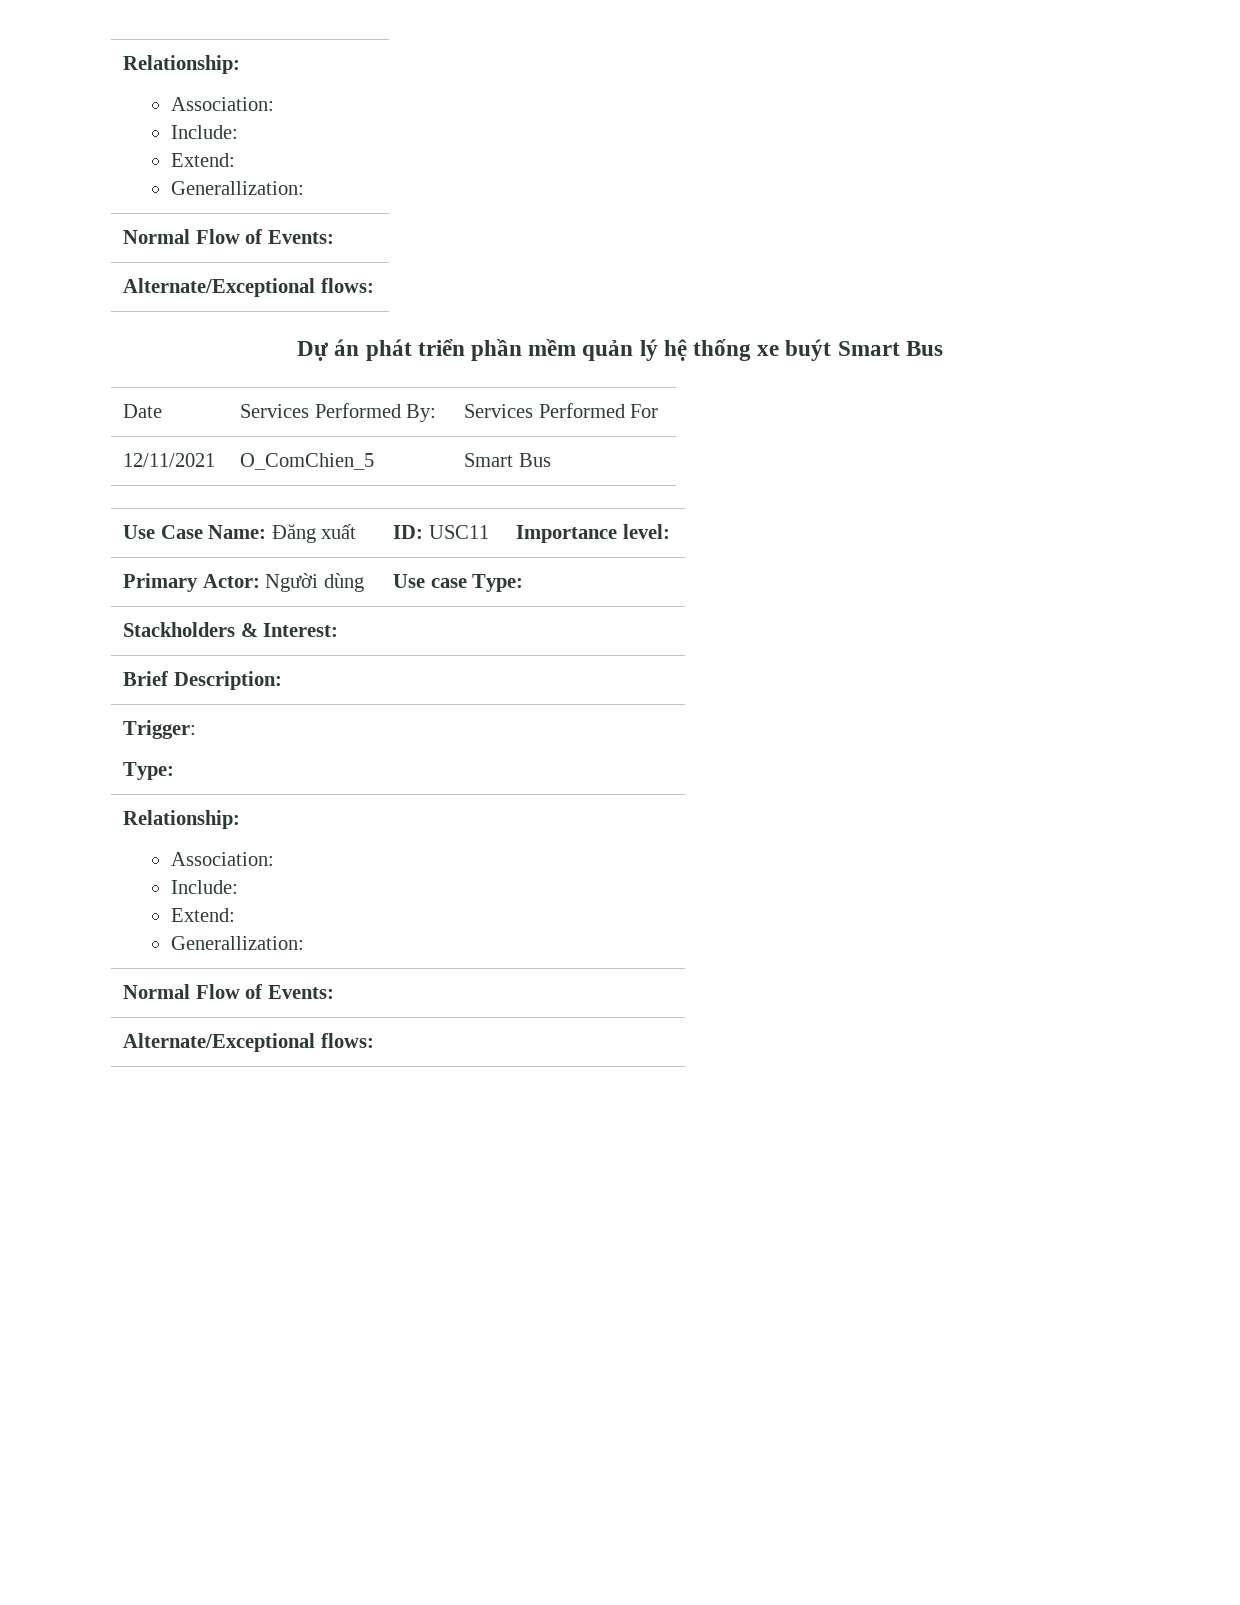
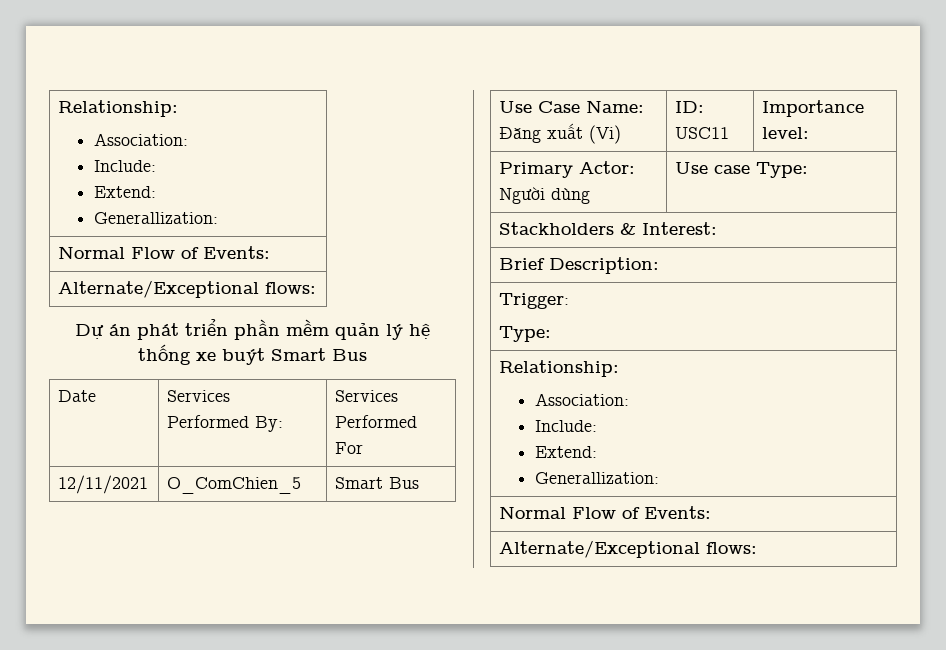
- Use Case Name: Đăng xuất | ID: USC11 | Importance level:
+ Use Case Name: Đăng xuất (Vi) | ID: USC11 | Importance level:

